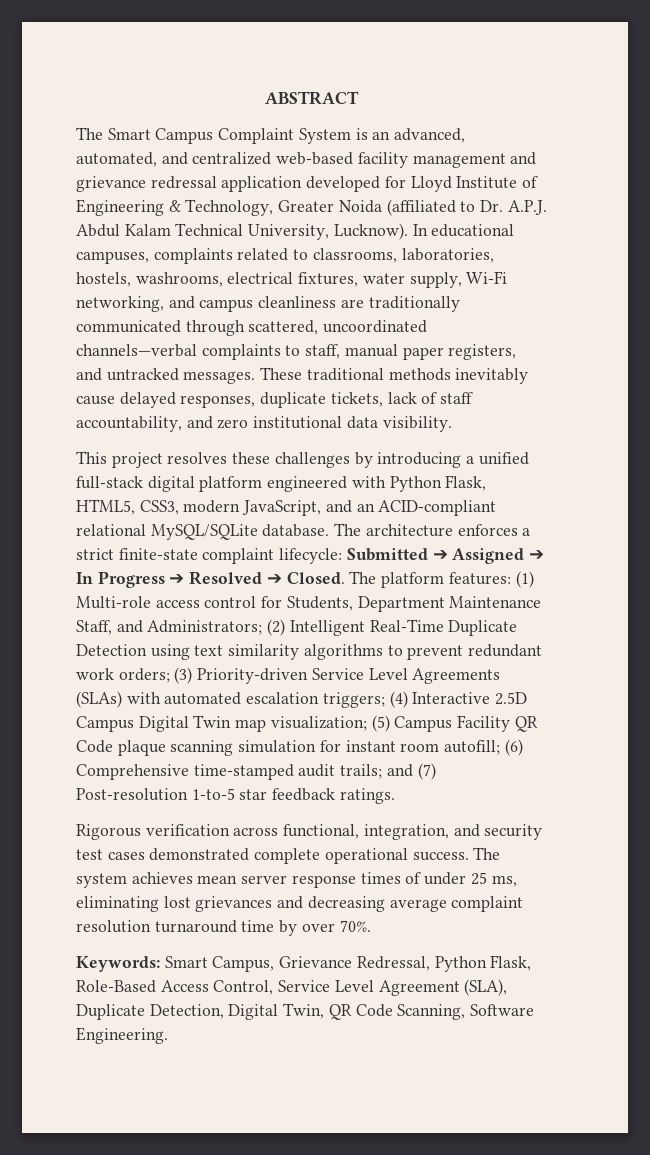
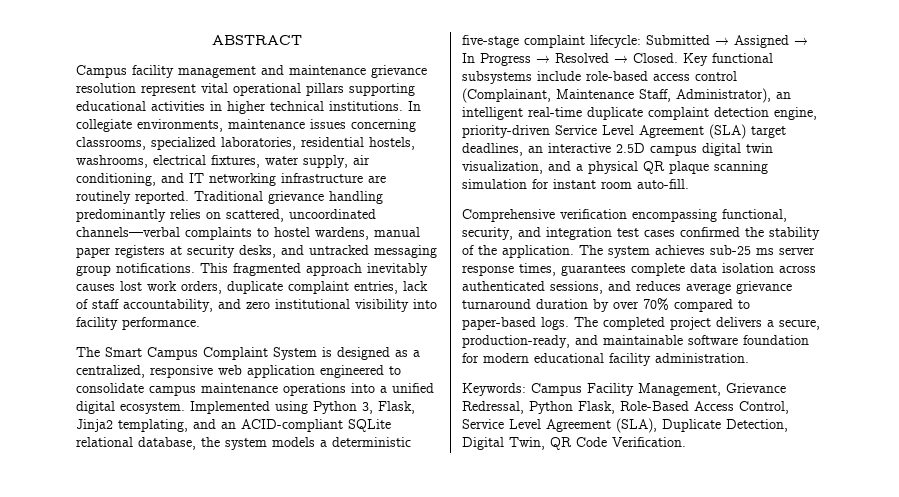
+ Campus facility management and maintenance grievance resolution represent vital operational pillars supporting educational activities in higher technical institutions. In collegiate environments, maintenance issues concerning classrooms, specialized laboratories, residential hostels, washrooms, electrical fixtures, water supply, air conditioning, and IT networking infrastructure are routinely reported. Traditional grievance handling predominantly relies on scattered, uncoordinated channels—verbal complaints to hostel wardens, manual paper registers at security desks, and untracked messaging group notifications. This fragmented approach inevitably causes lost work orders, duplicate complaint entries, lack of staff accountability, and zero institutional visibility into facility performance.
- The Smart Campus Complaint System is an advanced, automated, and centralized web-based facility management and grievance redressal application developed for Lloyd Institute of Engineering & Technology, Greater Noida (affiliated to Dr. A.P.J. Abdul Kalam Technical University, Lucknow). In educational campuses, complaints related to classrooms, laboratories, hostels, washrooms, electrical fixtures, water supply, Wi-Fi networking, and campus cleanliness are traditionally communicated through scattered, uncoordinated channels—verbal complaints to staff, manual paper registers, and untracked messages. These traditional methods inevitably cause delayed responses, duplicate tickets, lack of staff accountability, and zero institutional data visibility.
- This project resolves these challenges by introducing a unified full-stack digital platform engineered with Python Flask, HTML5, CSS3, modern JavaScript, and an ACID-compliant relational MySQL/SQLite database. The architecture enforces a strict finite-state complaint lifecycle: Submitted ➔ Assigned ➔ In Progress ➔ Resolved ➔ Closed. The platform features: (1) Multi-role access control for Students, Department Maintenance Staff, and Administrators; (2) Intelligent Real-Time Duplicate Detection using text similarity algorithms to prevent redundant work orders; (3) Priority-driven Service Level Agreements (SLAs) with automated escalation triggers; (4) Interactive 2.5D Campus Digital Twin map visualization; (5) Campus Facility QR Code plaque scanning simulation for instant room autofill; (6) Comprehensive time-stamped audit trails; and (7) Post-resolution 1-to-5 star feedback ratings.
- Rigorous verification across functional, integration, and security test cases demonstrated complete operational success. The system achieves mean server response times of under 25 ms, eliminating lost grievances and decreasing average complaint resolution turnaround time by over 70%.
- Keywords: Smart Campus, Grievance Redressal, Python Flask, Role-Based Access Control, Service Level Agreement (SLA), Duplicate Detection, Digital Twin, QR Code Scanning, Software Engineering.
+ The Smart Campus Complaint System is designed as a centralized, responsive web application engineered to consolidate campus maintenance operations into a unified digital ecosystem. Implemented using Python 3, Flask, Jinja2 templating, and an ACID-compliant SQLite relational database, the system models a deterministic five-stage complaint lifecycle: Submitted → Assigned → In Progress → Resolved → Closed. Key functional subsystems include role-based access control (Complainant, Maintenance Staff, Administrator), an intelligent real-time duplicate complaint detection engine, priority-driven Service Level Agreement (SLA) target deadlines, an interactive 2.5D campus digital twin visualization, and a physical QR plaque scanning simulation for instant room auto-fill.
+ Comprehensive verification encompassing functional, security, and integration test cases confirmed the stability of the application. The system achieves sub-25 ms server response times, guarantees complete data isolation across authenticated sessions, and reduces average grievance turnaround duration by over 70% compared to paper-based logs. The completed project delivers a secure, production-ready, and maintainable software foundation for modern educational facility administration.
+ Keywords: Campus Facility Management, Grievance Redressal, Python Flask, Role-Based Access Control, Service Level Agreement (SLA), Duplicate Detection, Digital Twin, QR Code Verification.

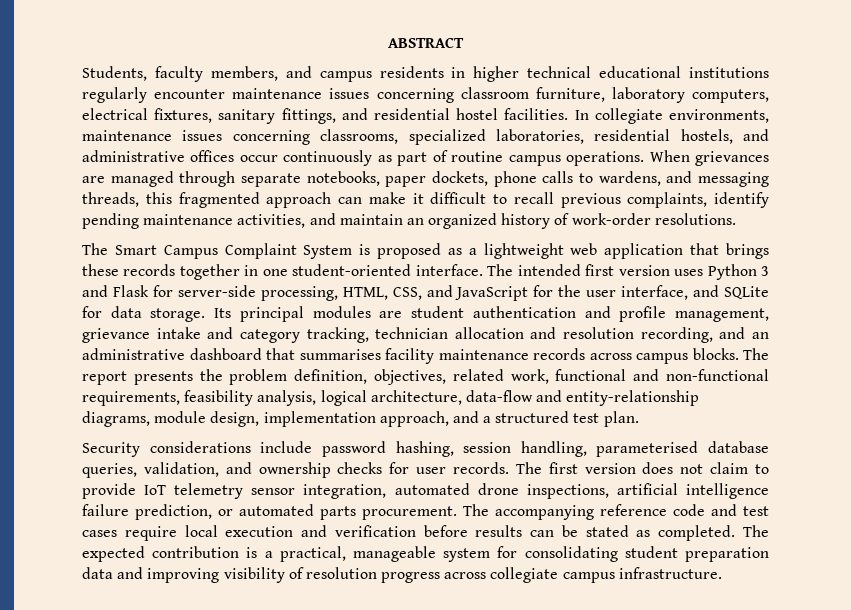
- Campus facility management and maintenance grievance resolution represent vital operational pillars supporting educational activities in higher technical institutions.
+ Students, faculty members, and campus residents in higher technical educational institutions regularly encounter maintenance issues concerning classroom furniture, laboratory computers, electrical fixtures, sanitary fittings, and residential hostel facilities.
- In collegiate environments, maintenance issues concerning classrooms, specialized laboratories, residential hostels, washrooms, electrical fixtures, water supply, air conditioning, and IT networking infrastructure are routinely reported. Traditional grievance handling predominantly relies on scattered, uncoordinated channels—verbal complaints to hostel wardens, manual paper registers at security desks, and untracked messaging group notifications. This fragmented approach inevitably causes lost work orders, duplicate complaint entries, lack of staff accountability, and zero institutional visibility into facility performance.
+ In collegiate environments, maintenance issues concerning classrooms, specialized laboratories, residential hostels, and administrative offices occur continuously as part of routine campus operations. When grievances are managed through separate notebooks, paper dockets, phone calls to wardens, and messaging threads, this fragmented approach can make it difficult to recall previous complaints, identify pending maintenance activities, and maintain an organized history of work-order resolutions.
- The Smart Campus Complaint System is designed as a centralized, responsive web application engineered to consolidate campus maintenance operations into a unified digital ecosystem. Implemented using Python 3, Flask, Jinja2 templating, and an ACID-compliant SQLite relational database, the system models a deterministic five-stage complaint lifecycle: Submitted → Assigned → In Progress → Resolved → Closed. Key functional subsystems include role-based access control (Complainant, Maintenance Staff, Administrator), an intelligent real-time duplicate complaint detection engine, priority-driven Service Level Agreement (SLA) target deadlines, an interactive 2.5D campus digital twin visualization, and a physical QR plaque scanning simulation for instant room auto-fill.
- Comprehensive verification encompassing functional, security, and integration test cases confirmed the stability of the application. The system achieves sub-25 ms server response times, guarantees complete data isolation across authenticated sessions, and reduces average grievance turnaround duration by over 70% compared to paper-based logs. The completed project delivers a secure, production-ready, and maintainable software foundation for modern educational facility administration.
- Keywords: Campus Facility Management, Grievance Redressal, Python Flask, Role-Based Access Control, Service Level Agreement (SLA), Duplicate Detection, Digital Twin, QR Code Verification.
+ The Smart Campus Complaint System is proposed as a lightweight web application that brings these records together in one student-oriented interface. The intended first version uses Python 3 and Flask for server-side processing, HTML, CSS, and JavaScript for the user interface, and SQLite for data storage. Its principal modules are student authentication and profile management, grievance intake and category tracking, technician allocation and resolution recording, and an administrative dashboard that summarises facility maintenance records across campus blocks. The report presents the problem definition, objectives, related work, functional and non-functional requirements, feasibility analysis, logical architecture, data-flow and entity-relationship diagrams, module design, implementation approach, and a structured test plan.
+ Security considerations include password hashing, session handling, parameterised database queries, validation, and ownership checks for user records. The first version does not claim to provide IoT telemetry sensor integration, automated drone inspections, artificial intelligence failure prediction, or automated parts procurement. The accompanying reference code and test cases require local execution and verification before results can be stated as completed. The expected contribution is a practical, manageable system for consolidating student preparation data and improving visibility of resolution progress across collegiate campus infrastructure.

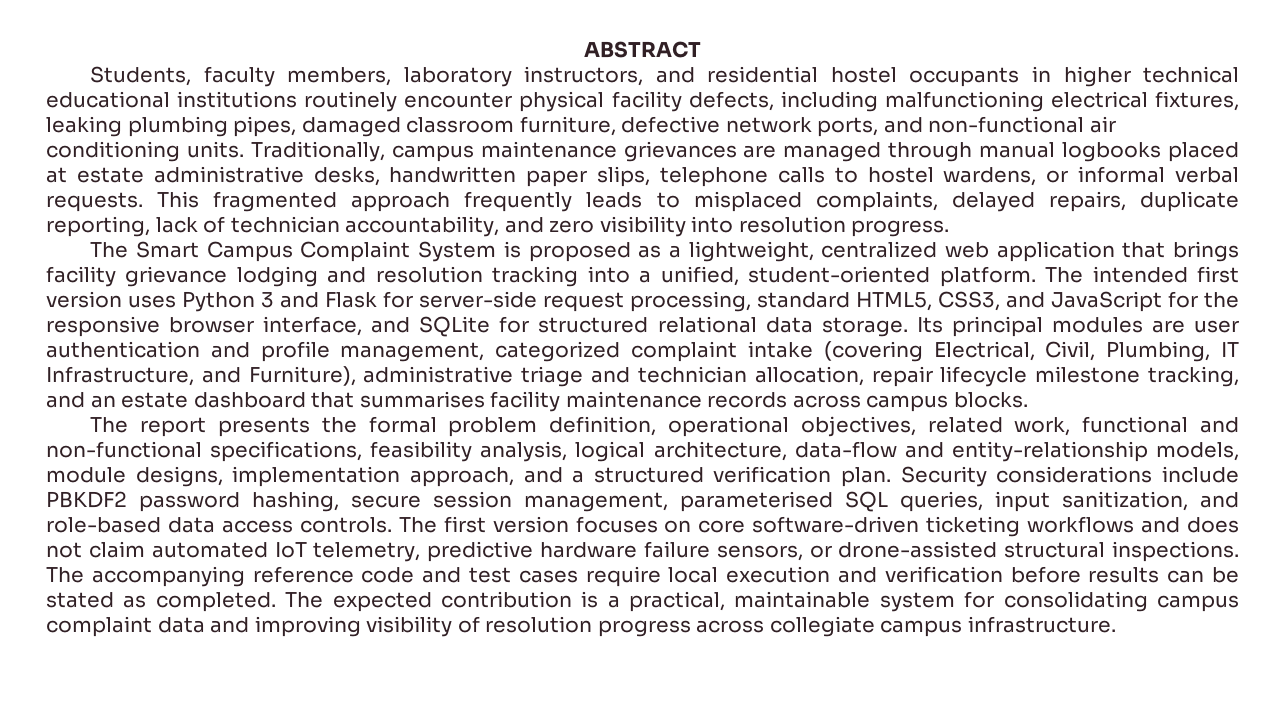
- Students, faculty members, and campus residents in higher technical educational institutions regularly encounter maintenance issues concerning classroom furniture, laboratory computers, electrical fixtures, sanitary fittings, and residential hostel facilities. In collegiate environments, maintenance issues concerning classrooms, specialized laboratories, residential hostels, and administrative offices occur continuously as part of routine campus operations. When grievances are managed through separate notebooks, paper dockets, phone calls to wardens, and messaging threads, this fragmented approach can make it difficult to recall previous complaints, identify pending maintenance activities, and maintain an organized history of work-order resolutions.
+ Students, faculty members, laboratory instructors, and residential hostel occupants in higher technical educational institutions routinely encounter physical facility defects, including malfunctioning electrical fixtures, leaking plumbing pipes, damaged classroom furniture, defective network ports, and non-functional air conditioning units. Traditionally, campus maintenance grievances are managed through manual logbooks placed at estate administrative desks, handwritten paper slips, telephone calls to hostel wardens, or informal verbal requests. This fragmented approach frequently leads to misplaced complaints, delayed repairs, duplicate reporting, lack of technician accountability, and zero visibility into resolution progress.
- The Smart Campus Complaint System is proposed as a lightweight web application that brings these records together in one student-oriented interface.
+ The Smart Campus Complaint System is proposed as a lightweight, centralized web application that brings facility grievance lodging and resolution tracking into a unified, student-oriented platform.
- The intended first version uses Python 3 and Flask for server-side processing, HTML, CSS, and JavaScript for the user interface, and SQLite for data storage.
+ The intended first version uses Python 3 and Flask for server-side request processing, standard HTML5, CSS3, and JavaScript for the responsive browser interface, and SQLite for structured relational data storage.
- Its principal modules are student authentication and profile management, grievance intake and category tracking, technician allocation and resolution recording, and an administrative dashboard that summarises facility maintenance records across campus blocks. The report presents the problem definition, objectives, related work, functional and non-functional requirements, feasibility analysis, logical architecture, data-flow and entity-relationship diagrams, module design, implementation approach, and a structured test plan.
- Security considerations include password hashing, session handling, parameterised database queries, validation, and ownership checks for user records. The first version does not claim to provide IoT telemetry sensor integration, automated drone inspections, artificial intelligence failure prediction, or automated parts procurement.
+ Its principal modules are user authentication and profile management, categorized complaint intake (covering Electrical, Civil, Plumbing, IT Infrastructure, and Furniture), administrative triage and technician allocation, repair lifecycle milestone tracking, and an estate dashboard that summarises facility maintenance records across campus blocks.
+ The report presents the formal problem definition, operational objectives, related work, functional and non-functional specifications, feasibility analysis, logical architecture, data-flow and entity-relationship models, module designs, implementation approach, and a structured verification plan. Security considerations include PBKDF2 password hashing, secure session management, parameterised SQL queries, input sanitization, and role-based data access controls. The first version focuses on core software-driven ticketing workflows and does not claim automated IoT telemetry, predictive hardware failure sensors, or drone-assisted structural inspections.
- The expected contribution is a practical, manageable system for consolidating student preparation data and improving visibility of resolution progress across collegiate campus infrastructure.
+ The expected contribution is a practical, maintainable system for consolidating campus complaint data and improving visibility of resolution progress across collegiate campus infrastructure.

